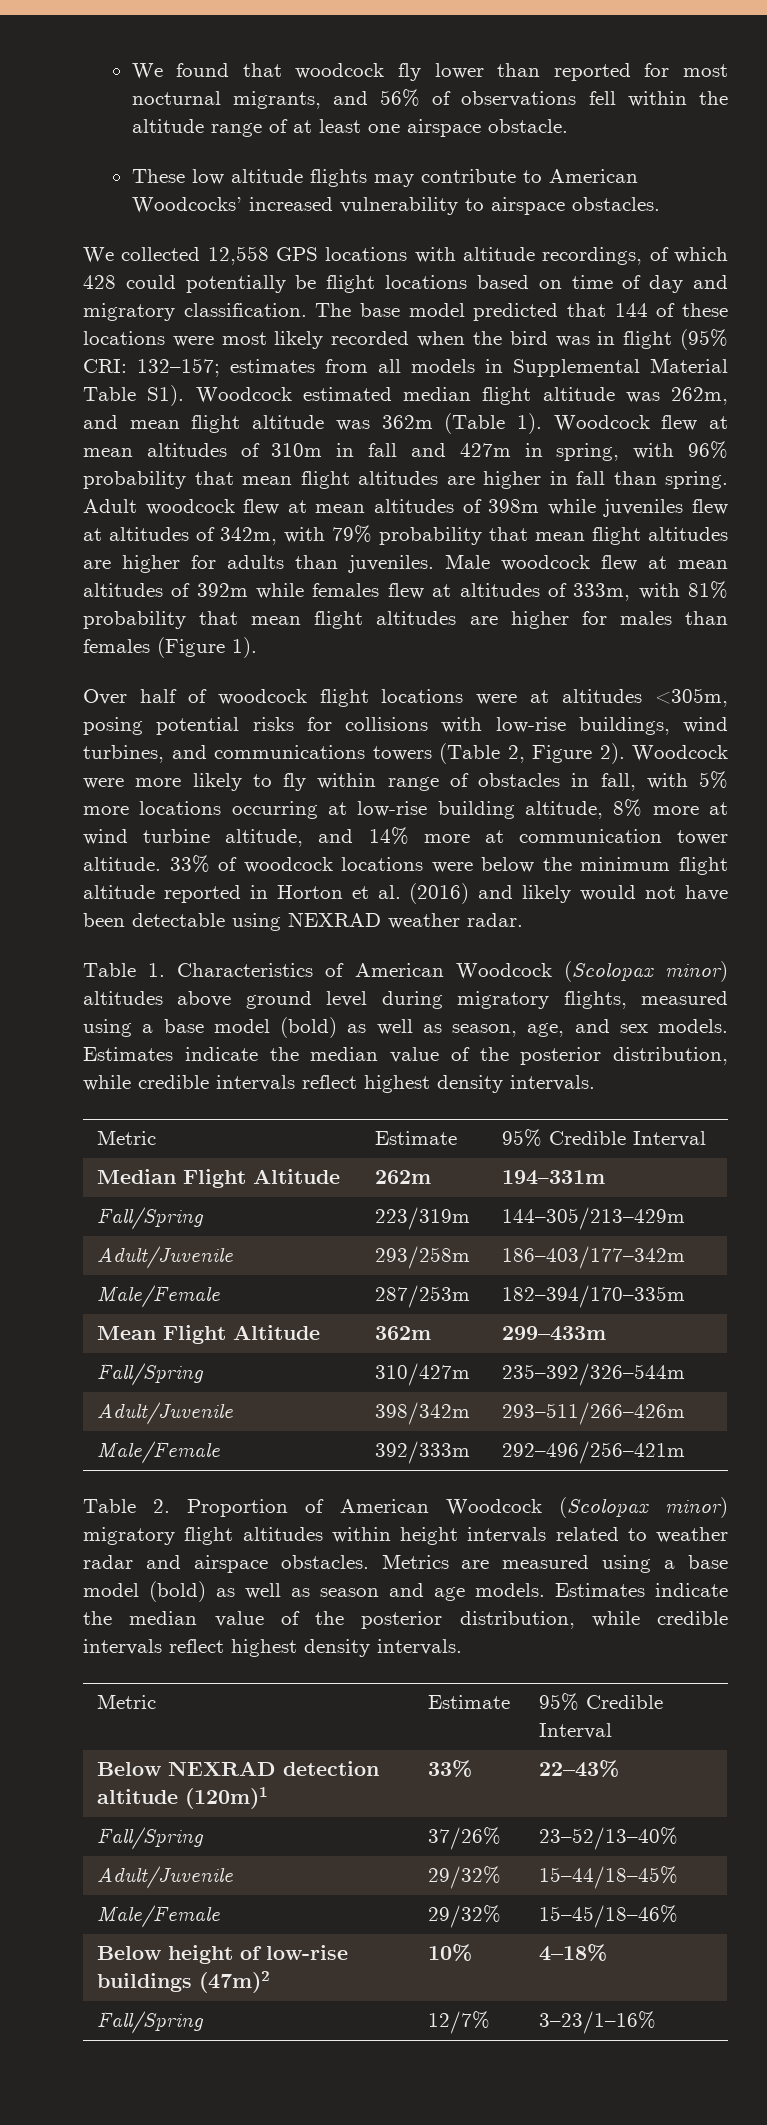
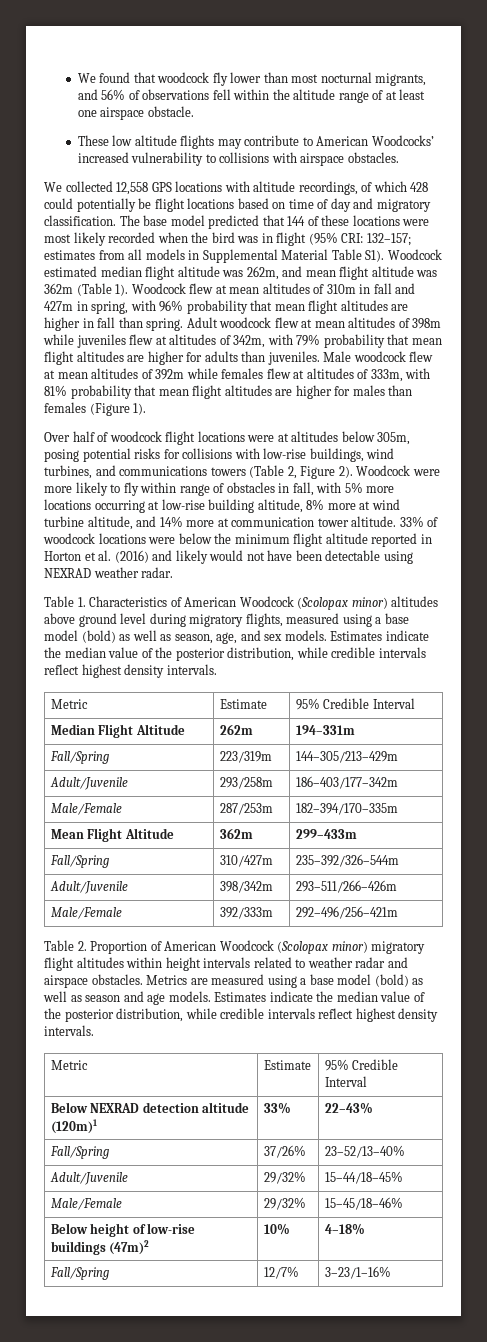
- We found that woodcock fly lower than reported for most nocturnal migrants, and 56% of observations fell within the altitude range of at least one airspace obstacle.
+ We found that woodcock fly lower than most nocturnal migrants, and 56% of observations fell within the altitude range of at least one airspace obstacle.
- These low altitude flights may contribute to American Woodcocks’ increased vulnerability to airspace obstacles.
+ These low altitude flights may contribute to American Woodcocks’ increased vulnerability to collisions with airspace obstacles.
- Over half of woodcock flight locations were at altitudes <305m, posing potential risks for collisions with low-rise buildings, wind turbines, and communications towers (Table 2, Figure 2).
+ Over half of woodcock flight locations were at altitudes below 305m, posing potential risks for collisions with low-rise buildings, wind turbines, and communications towers (Table 2, Figure 2).

